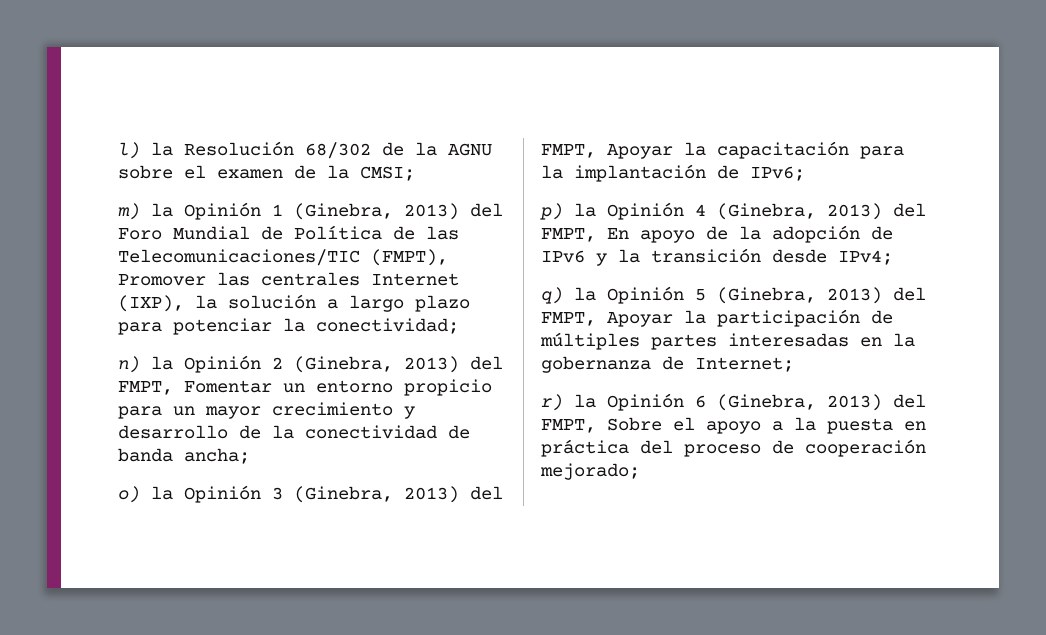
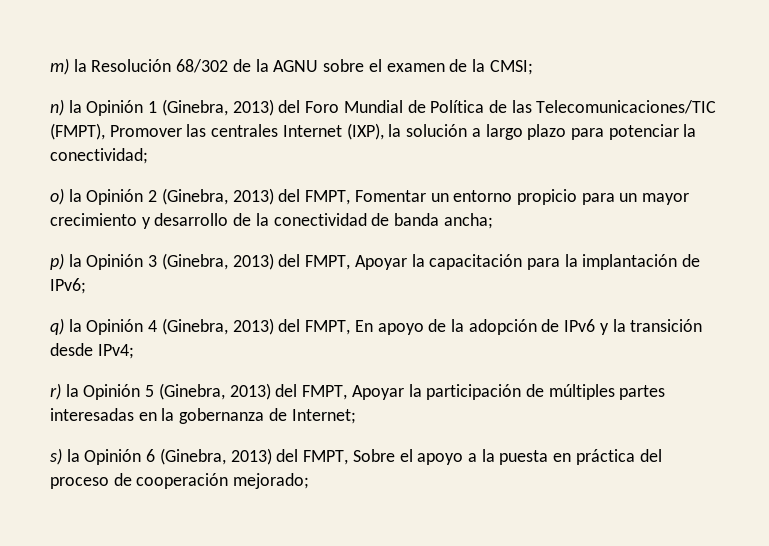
- l) la Resolución 68/302 de la AGNU sobre el examen de la CMSI;
+ m) la Resolución 68/302 de la AGNU sobre el examen de la CMSI;
- m) la Opinión 1 (Ginebra, 2013) del Foro Mundial de Política de las Telecomunicaciones/TIC (FMPT), Promover las centrales Internet (IXP), la solución a largo plazo para potenciar la conectividad;
+ n) la Opinión 1 (Ginebra, 2013) del Foro Mundial de Política de las Telecomunicaciones/TIC (FMPT), Promover las centrales Internet (IXP), la solución a largo plazo para potenciar la conectividad;
- n) la Opinión 2 (Ginebra, 2013) del FMPT, Fomentar un entorno propicio para un mayor crecimiento y desarrollo de la conectividad de banda ancha;
+ o) la Opinión 2 (Ginebra, 2013) del FMPT, Fomentar un entorno propicio para un mayor crecimiento y desarrollo de la conectividad de banda ancha;
- o) la Opinión 3 (Ginebra, 2013) del FMPT, Apoyar la capacitación para la implantación de IPv6;
+ p) la Opinión 3 (Ginebra, 2013) del FMPT, Apoyar la capacitación para la implantación de IPv6;
- p) la Opinión 4 (Ginebra, 2013) del FMPT, En apoyo de la adopción de IPv6 y la transición desde IPv4;
+ q) la Opinión 4 (Ginebra, 2013) del FMPT, En apoyo de la adopción de IPv6 y la transición desde IPv4;
- q) la Opinión 5 (Ginebra, 2013) del FMPT, Apoyar la participación de múltiples partes interesadas en la gobernanza de Internet;
+ r) la Opinión 5 (Ginebra, 2013) del FMPT, Apoyar la participación de múltiples partes interesadas en la gobernanza de Internet;
- r) la Opinión 6 (Ginebra, 2013) del FMPT, Sobre el apoyo a la puesta en práctica del proceso de cooperación mejorado;
+ s) la Opinión 6 (Ginebra, 2013) del FMPT, Sobre el apoyo a la puesta en práctica del proceso de cooperación mejorado;

